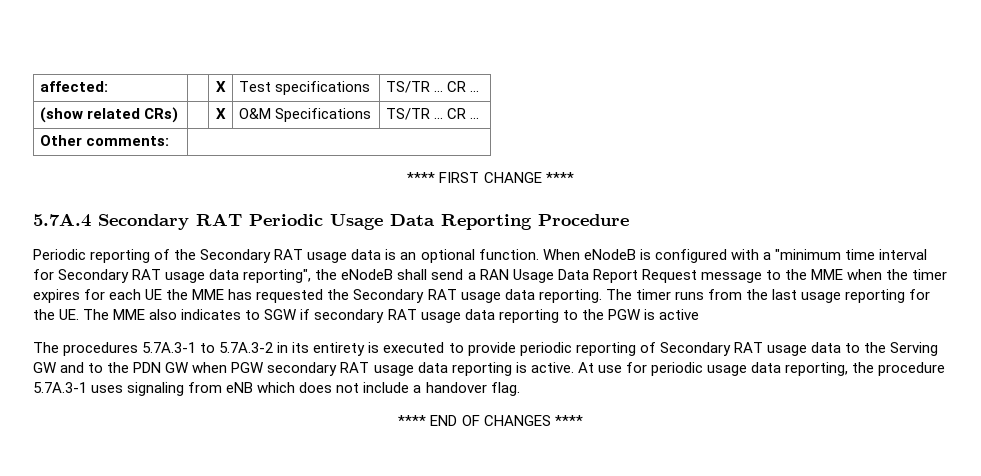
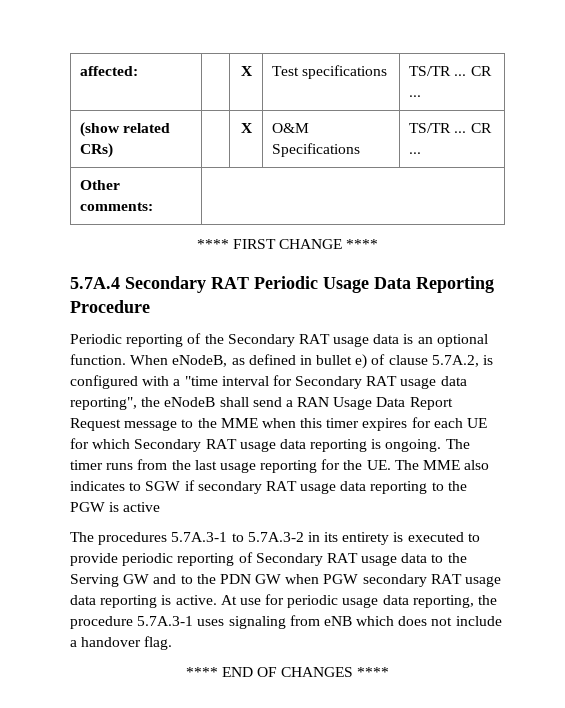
- When eNodeB is configured with a "minimum time interval for Secondary RAT usage data reporting", the eNodeB shall send a RAN Usage Data Report Request message to the MME when the timer expires for each UE the MME has requested the Secondary RAT usage data reporting.
+ When eNodeB, as defined in bullet e) of clause 5.7A.2, is configured with a "time interval for Secondary RAT usage data reporting", the eNodeB shall send a RAN Usage Data Report Request message to the MME when this timer expires for each UE for which Secondary RAT usage data reporting is ongoing.

